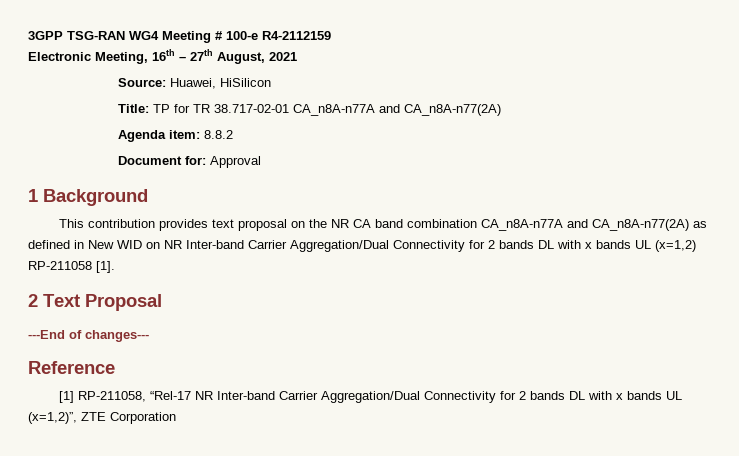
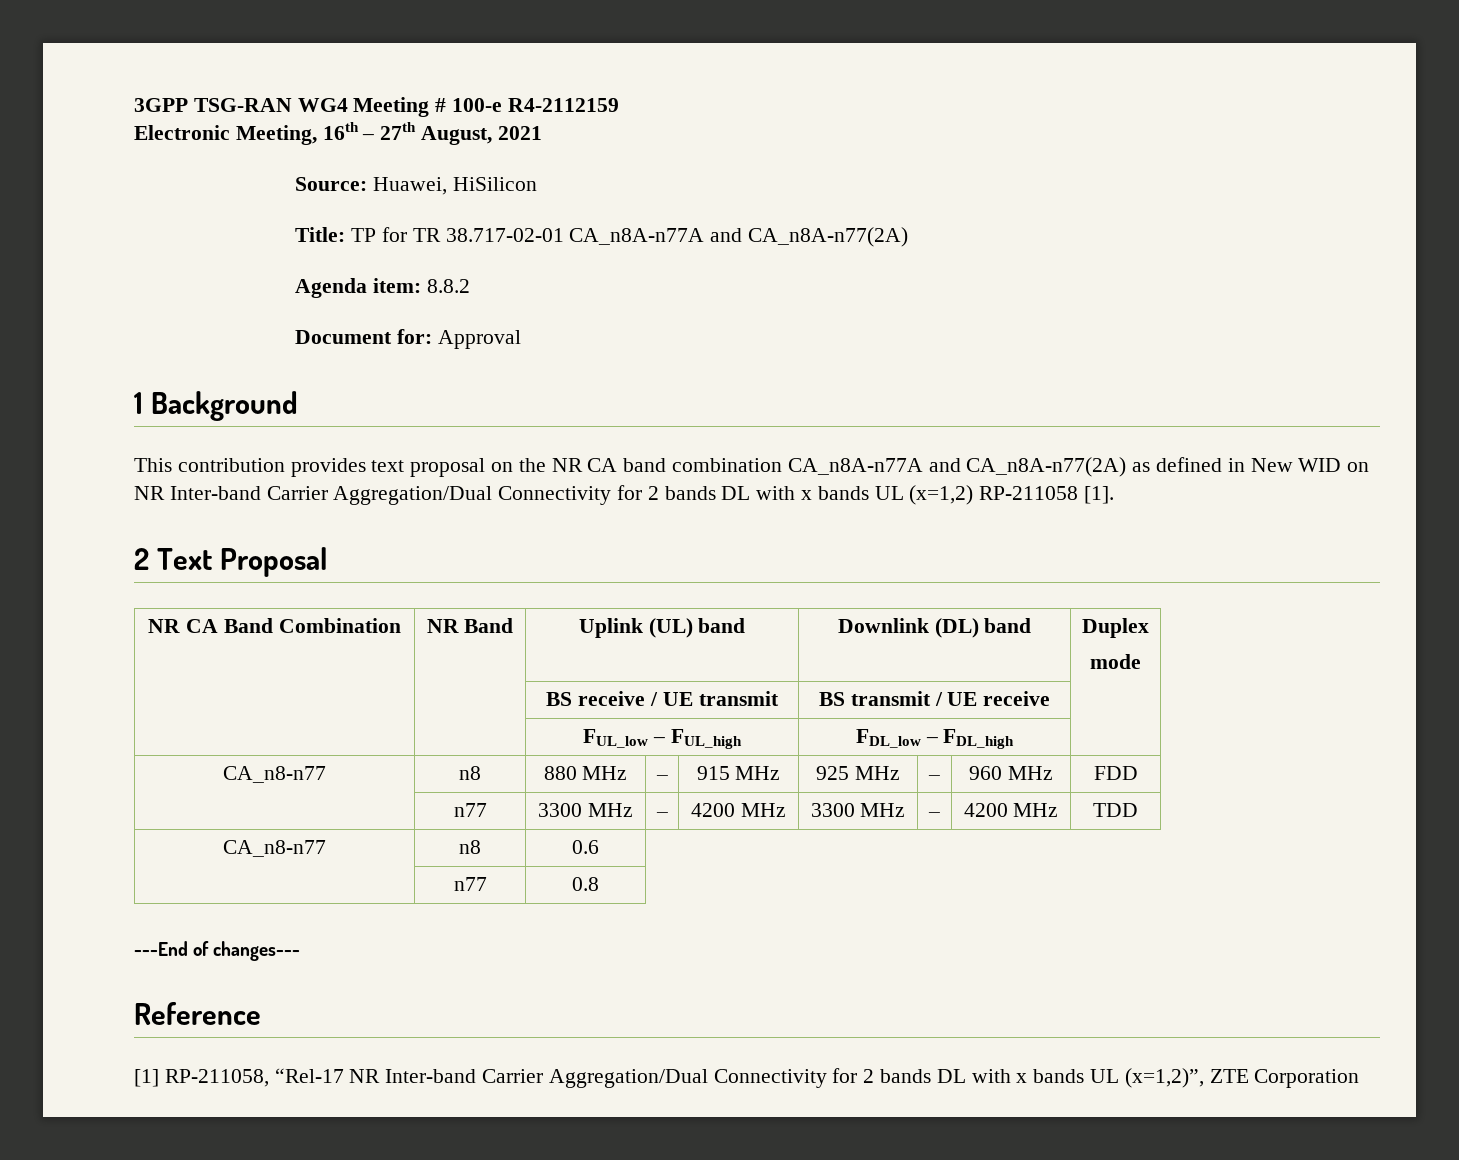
+ NR CA Band Combination | NR Band | Uplink (UL) band | Downlink (DL) band | Duplex
+ mode
+ | | BS receive / UE transmit | BS transmit / UE receive |
+ | | FUL_low – FUL_high | FDL_low – FDL_high |
+ CA_n8-n77 | n8 | 880 MHz | – | 915 MHz | 925 MHz | – | 960 MHz | FDD
+ | n77 | 3300 MHz | – | 4200 MHz | 3300 MHz | – | 4200 MHz | TDD
+ CA_n8-n77 | n8 | 0.6
+ | n77 | 0.8

